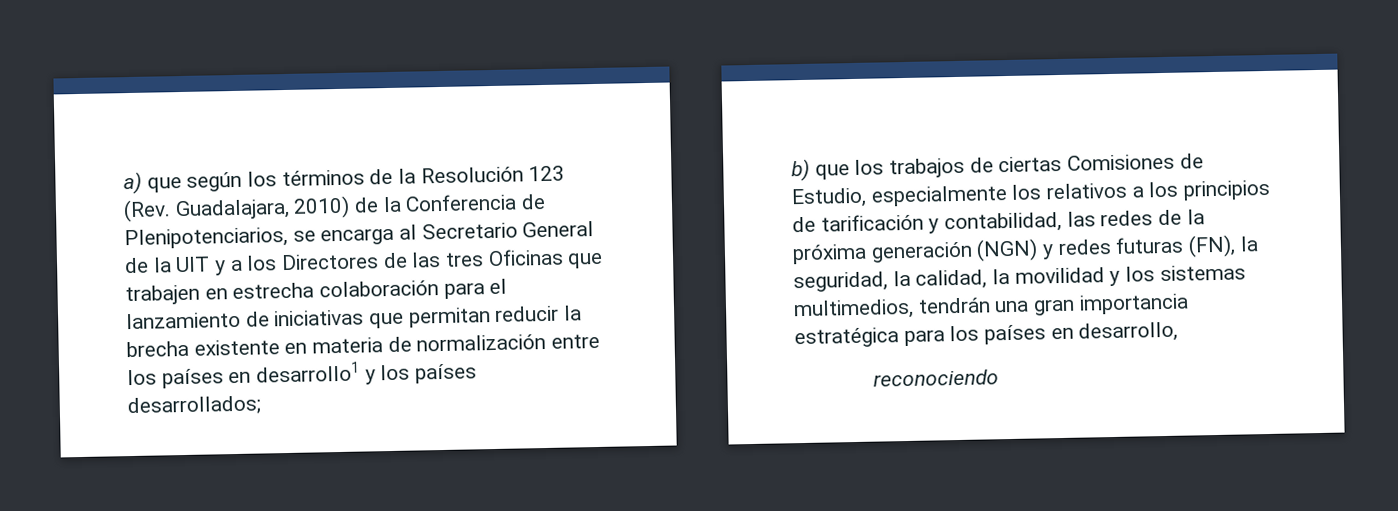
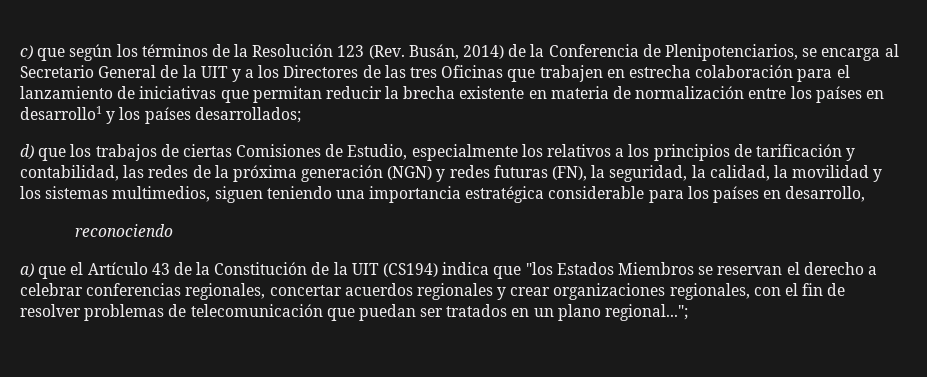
- a) que según los términos de la Resolución 123 (Rev. Guadalajara, 2010) de la Conferencia de Plenipotenciarios, se encarga al Secretario General de la UIT y a los Directores de las tres Oficinas que trabajen en estrecha colaboración para el lanzamiento de iniciativas que permitan reducir la brecha existente en materia de normalización entre los países en desarrollo1 y los países desarrollados;
+ c) que según los términos de la Resolución 123 (Rev. Busán, 2014) de la Conferencia de Plenipotenciarios, se encarga al Secretario General de la UIT y a los Directores de las tres Oficinas que trabajen en estrecha colaboración para el lanzamiento de iniciativas que permitan reducir la brecha existente en materia de normalización entre los países en desarrollo1 y los países desarrollados;
- b) que los trabajos de ciertas Comisiones de Estudio, especialmente los relativos a los principios de tarificación y contabilidad, las redes de la próxima generación (NGN) y redes futuras (FN), la seguridad, la calidad, la movilidad y los sistemas multimedios, tendrán una gran importancia estratégica para los países en desarrollo,
+ d) que los trabajos de ciertas Comisiones de Estudio, especialmente los relativos a los principios de tarificación y contabilidad, las redes de la próxima generación (NGN) y redes futuras (FN), la seguridad, la calidad, la movilidad y los sistemas multimedios, siguen teniendo una importancia estratégica considerable para los países en desarrollo,
+ a) que el Artículo 43 de la Constitución de la UIT (CS194) indica que "los Estados Miembros se reservan el derecho a celebrar conferencias regionales, concertar acuerdos regionales y crear organizaciones regionales, con el fin de resolver problemas de telecomunicación que puedan ser tratados en un plano regional...";

